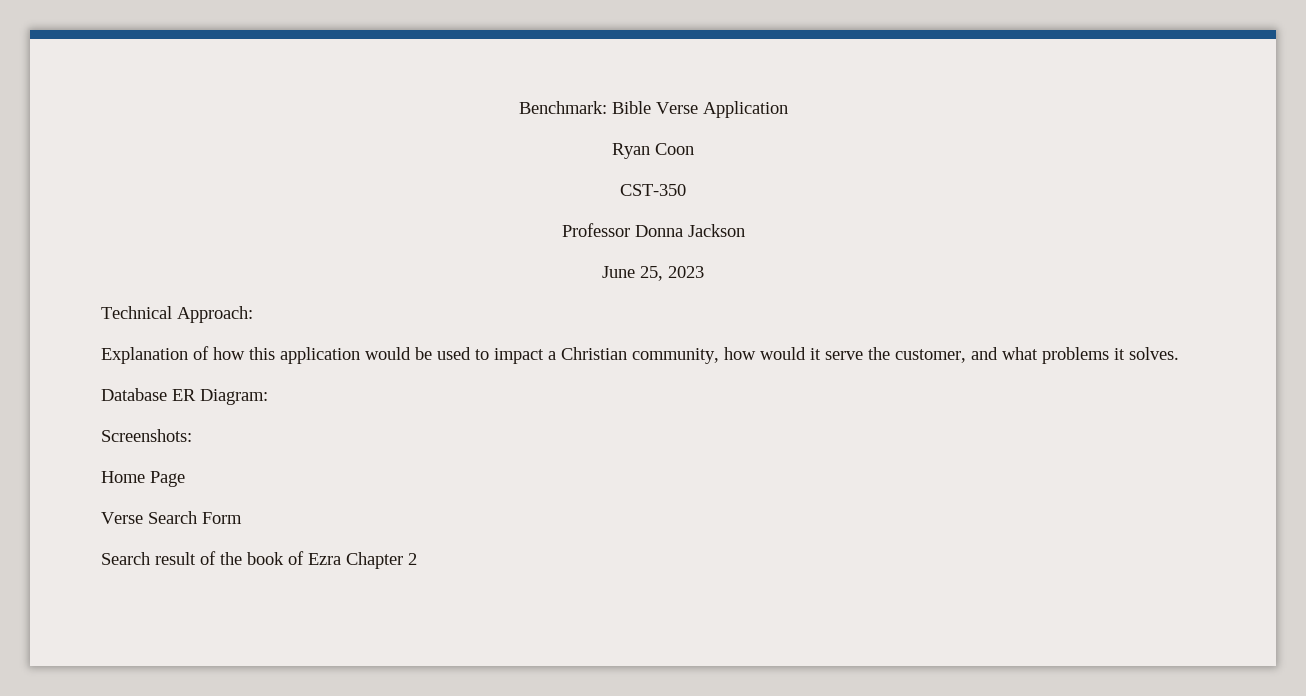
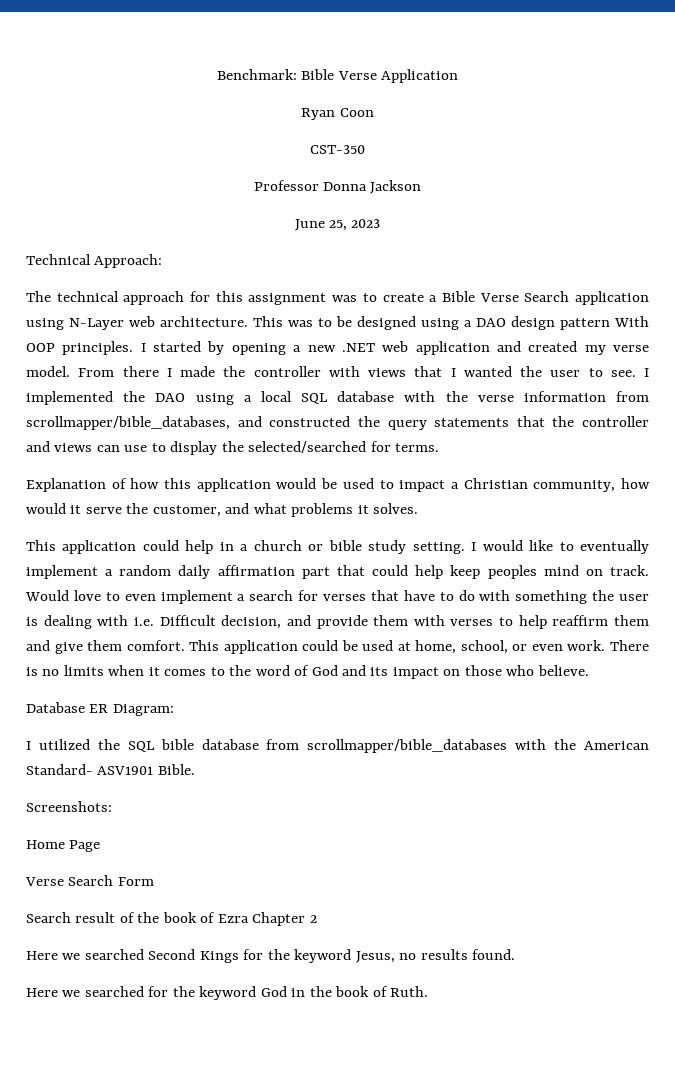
+ The technical approach for this assignment was to create a Bible Verse Search application using N-Layer web architecture. This was to be designed using a DAO design pattern With OOP principles. I started by opening a new .NET web application and created my verse model. From there I made the controller with views that I wanted the user to see. I implemented the DAO using a local SQL database with the verse information from scrollmapper/bible_databases, and constructed the query statements that the controller and views can use to display the selected/searched for terms.
+ This application could help in a church or bible study setting. I would like to eventually implement a random daily affirmation part that could help keep peoples mind on track. Would love to even implement a search for verses that have to do with something the user is dealing with i.e. Difficult decision, and provide them with verses to help reaffirm them and give them comfort. This application could be used at home, school, or even work. There is no limits when it comes to the word of God and its impact on those who believe.
  Database ER Diagram:
+ I utilized the SQL bible database from scrollmapper/bible_databases with the American Standard- ASV1901 Bible.
+ Here we searched Second Kings for the keyword Jesus, no results found.
+ Here we searched for the keyword God in the book of Ruth.

